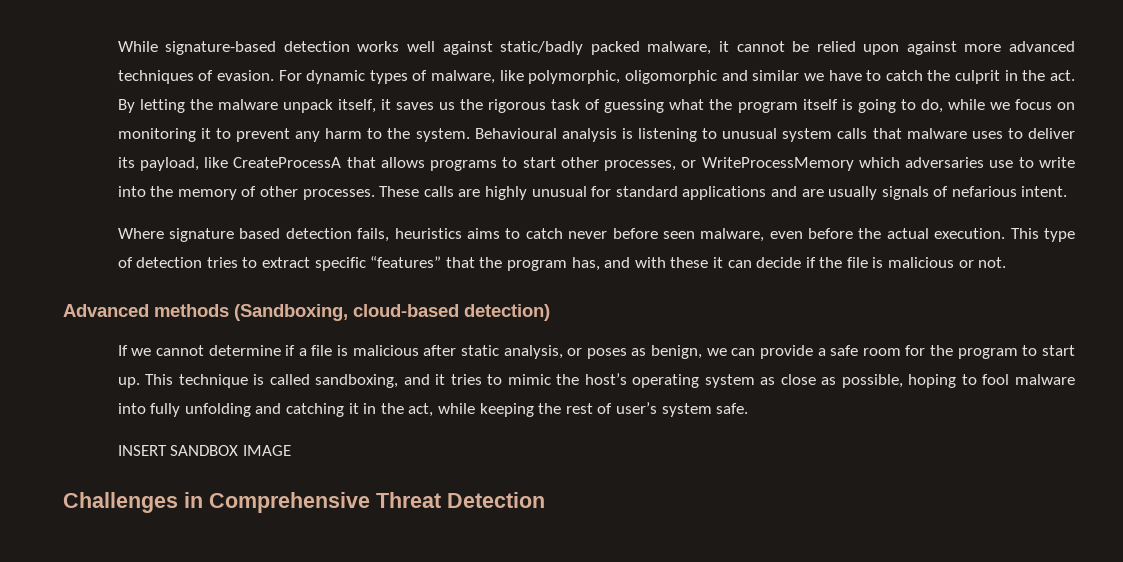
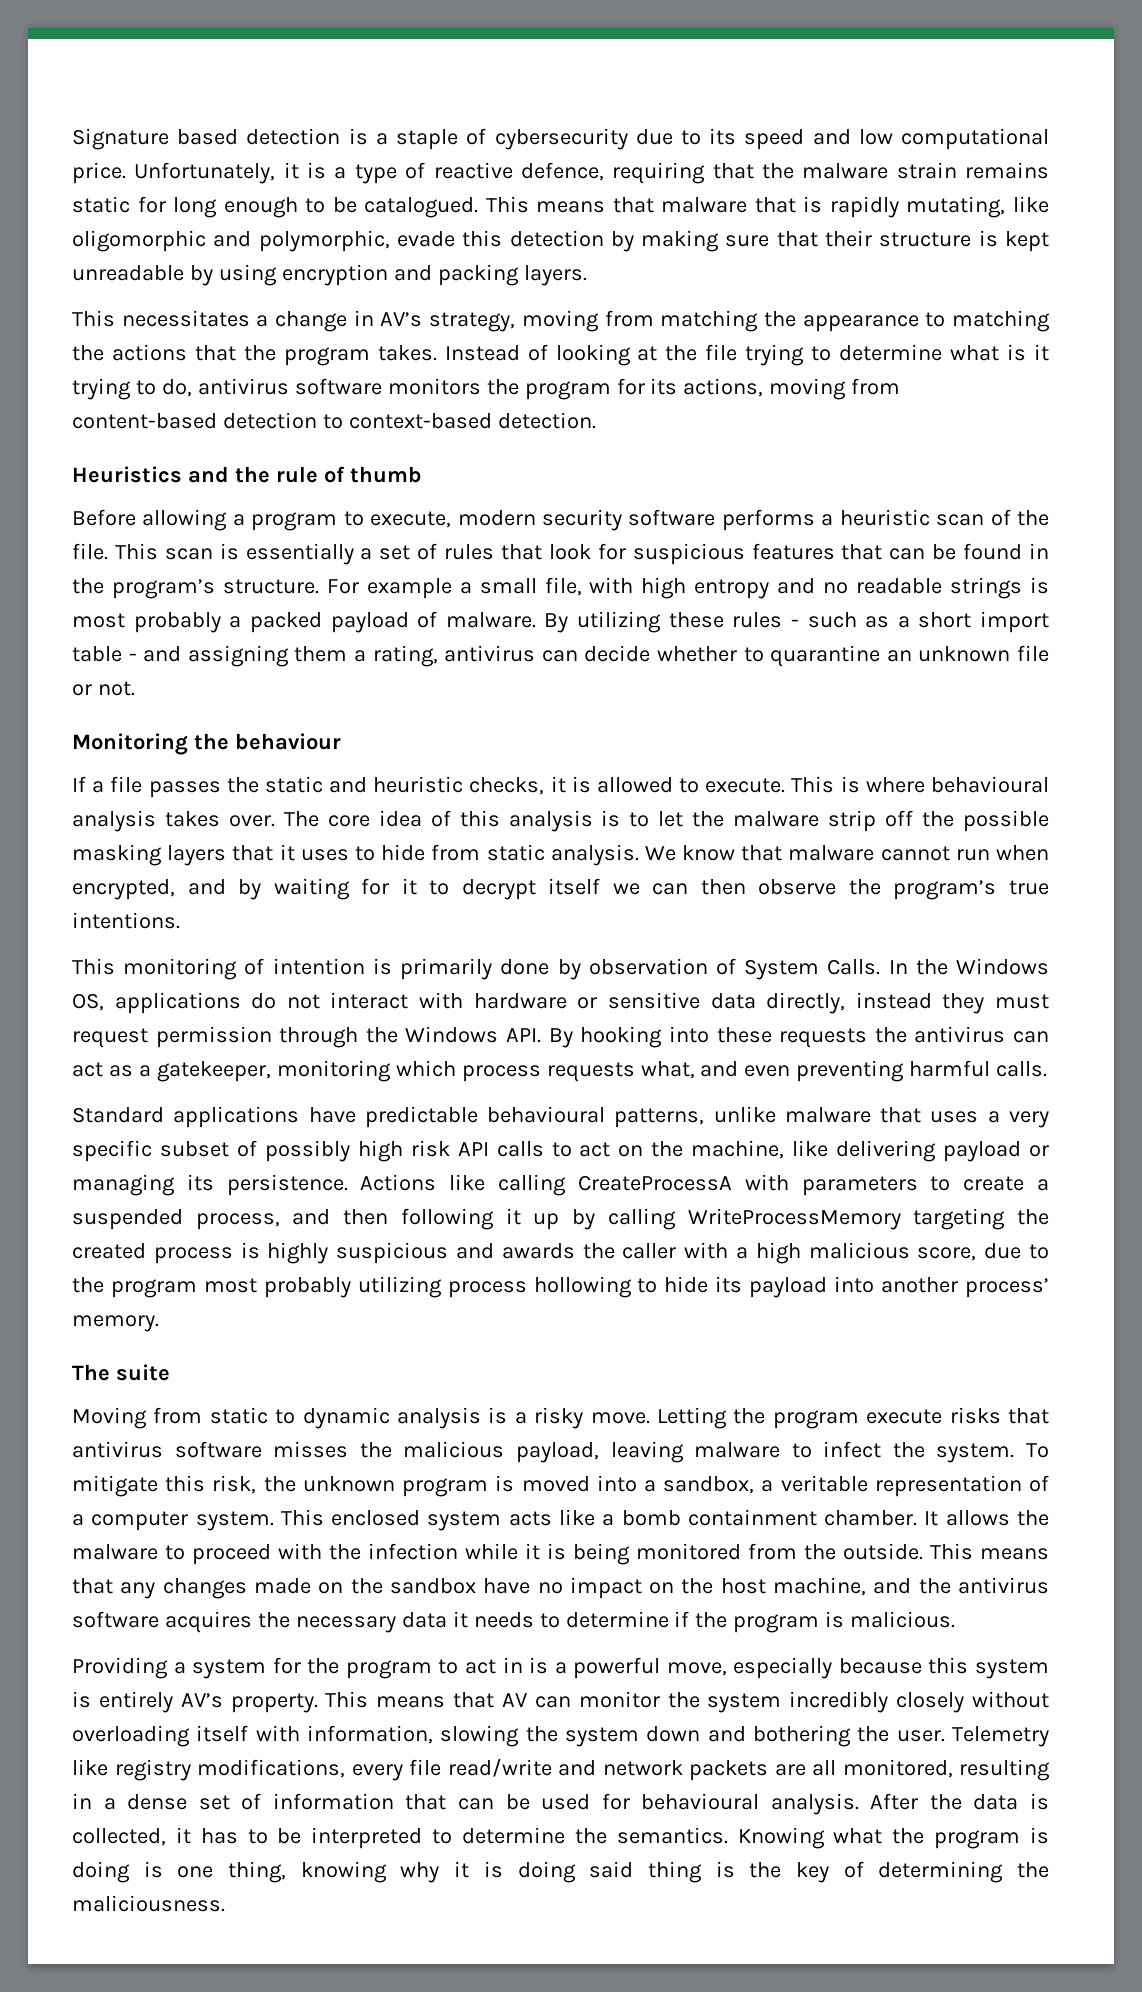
- While signature-based detection works well against static/badly packed malware, it cannot be relied upon against more advanced techniques of evasion. For dynamic types of malware, like polymorphic, oligomorphic and similar we have to catch the culprit in the act. By letting the malware unpack itself, it saves us the rigorous task of guessing what the program itself is going to do, while we focus on monitoring it to prevent any harm to the system. Behavioural analysis is listening to unusual system calls that malware uses to deliver its payload, like CreateProcessA that allows programs to start other processes, or WriteProcessMemory which adversaries use to write into the memory of other processes. These calls are highly unusual for standard applications and are usually signals of nefarious intent.
- Where signature based detection fails, heuristics aims to catch never before seen malware, even before the actual execution. This type of detection tries to extract specific “features” that the program has, and with these it can decide if the file is malicious or not.
- Advanced methods (Sandboxing, cloud-based detection)
- If we cannot determine if a file is malicious after static analysis, or poses as benign, we can provide a safe room for the program to start up. This technique is called sandboxing, and it tries to mimic the host’s operating system as close as possible, hoping to fool malware into fully unfolding and catching it in the act, while keeping the rest of user’s system safe.
- INSERT SANDBOX IMAGE
- Challenges in Comprehensive Threat Detection
+ Signature based detection is a staple of cybersecurity due to its speed and low computational price. Unfortunately, it is a type of reactive defence, requiring that the malware strain remains static for long enough to be catalogued. This means that malware that is rapidly mutating, like oligomorphic and polymorphic, evade this detection by making sure that their structure is kept unreadable by using encryption and packing layers.
+ This necessitates a change in AV’s strategy, moving from matching the appearance to matching the actions that the program takes. Instead of looking at the file trying to determine what is it trying to do, antivirus software monitors the program for its actions, moving from content-based detection to context-based detection.
+ Heuristics and the rule of thumb
+ Before allowing a program to execute, modern security software performs a heuristic scan of the file. This scan is essentially a set of rules that look for suspicious features that can be found in the program’s structure. For example a small file, with high entropy and no readable strings is most probably a packed payload of malware. By utilizing these rules - such as a short import table - and assigning them a rating, antivirus can decide whether to quarantine an unknown file or not.
+ Monitoring the behaviour
+ If a file passes the static and heuristic checks, it is allowed to execute. This is where behavioural analysis takes over. The core idea of this analysis is to let the malware strip off the possible masking layers that it uses to hide from static analysis. We know that malware cannot run when encrypted, and by waiting for it to decrypt itself we can then observe the program’s true intentions.
+ This monitoring of intention is primarily done by observation of System Calls. In the Windows OS, applications do not interact with hardware or sensitive data directly, instead they must request permission through the Windows API. By hooking into these requests the antivirus can act as a gatekeeper, monitoring which process requests what, and even preventing harmful calls.
+ Standard applications have predictable behavioural patterns, unlike malware that uses a very specific subset of possibly high risk API calls to act on the machine, like delivering payload or managing its persistence. Actions like calling CreateProcessA with parameters to create a suspended process, and then following it up by calling WriteProcessMemory targeting the created process is highly suspicious and awards the caller with a high malicious score, due to the program most probably utilizing process hollowing to hide its payload into another process’ memory.
+ The suite
+ Moving from static to dynamic analysis is a risky move. Letting the program execute risks that antivirus software misses the malicious payload, leaving malware to infect the system. To mitigate this risk, the unknown program is moved into a sandbox, a veritable representation of a computer system. This enclosed system acts like a bomb containment chamber. It allows the malware to proceed with the infection while it is being monitored from the outside. This means that any changes made on the sandbox have no impact on the host machine, and the antivirus software acquires the necessary data it needs to determine if the program is malicious.
+ Providing a system for the program to act in is a powerful move, especially because this system is entirely AV’s property. This means that AV can monitor the system incredibly closely without overloading itself with information, slowing the system down and bothering the user. Telemetry like registry modifications, every file read/write and network packets are all monitored, resulting in a dense set of information that can be used for behavioural analysis. After the data is collected, it has to be interpreted to determine the semantics. Knowing what the program is doing is one thing, knowing why it is doing said thing is the key of determining the maliciousness.

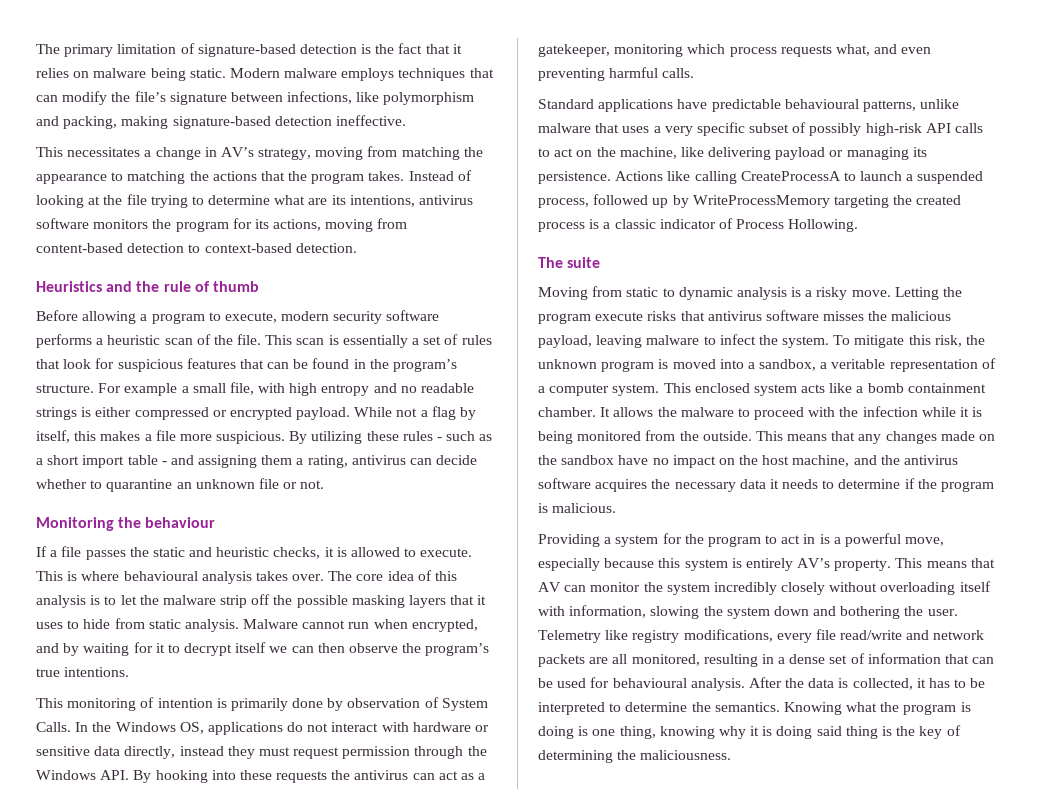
- Signature based detection is a staple of cybersecurity due to its speed and low computational price. Unfortunately, it is a type of reactive defence, requiring that the malware strain remains static for long enough to be catalogued. This means that malware that is rapidly mutating, like oligomorphic and polymorphic, evade this detection by making sure that their structure is kept unreadable by using encryption and packing layers.
+ The primary limitation of signature-based detection is the fact that it relies on malware being static. Modern malware employs techniques that can modify the file’s signature between infections, like polymorphism and packing, making signature-based detection ineffective.
- Instead of looking at the file trying to determine what is it trying to do, antivirus software monitors the program for its actions, moving from content-based detection to context-based detection.
+ Instead of looking at the file trying to determine what are its intentions, antivirus software monitors the program for its actions, moving from content-based detection to context-based detection.
- For example a small file, with high entropy and no readable strings is most probably a packed payload of malware.
+ For example a small file, with high entropy and no readable strings is either compressed or encrypted payload. While not a flag by itself, this makes a file more suspicious.
- We know that malware cannot run when encrypted, and by waiting for it to decrypt itself we can then observe the program’s true intentions.
+ Malware cannot run when encrypted, and by waiting for it to decrypt itself we can then observe the program’s true intentions.
- Standard applications have predictable behavioural patterns, unlike malware that uses a very specific subset of possibly high risk API calls to act on the machine, like delivering payload or managing its persistence.
+ Standard applications have predictable behavioural patterns, unlike malware that uses a very specific subset of possibly high-risk API calls to act on the machine, like delivering payload or managing its persistence.
- Actions like calling CreateProcessA with parameters to create a suspended process, and then following it up by calling WriteProcessMemory targeting the created process is highly suspicious and awards the caller with a high malicious score, due to the program most probably utilizing process hollowing to hide its payload into another process’ memory.
+ Actions like calling CreateProcessA to launch a suspended process, followed up by WriteProcessMemory targeting the created process is a classic indicator of Process Hollowing.

